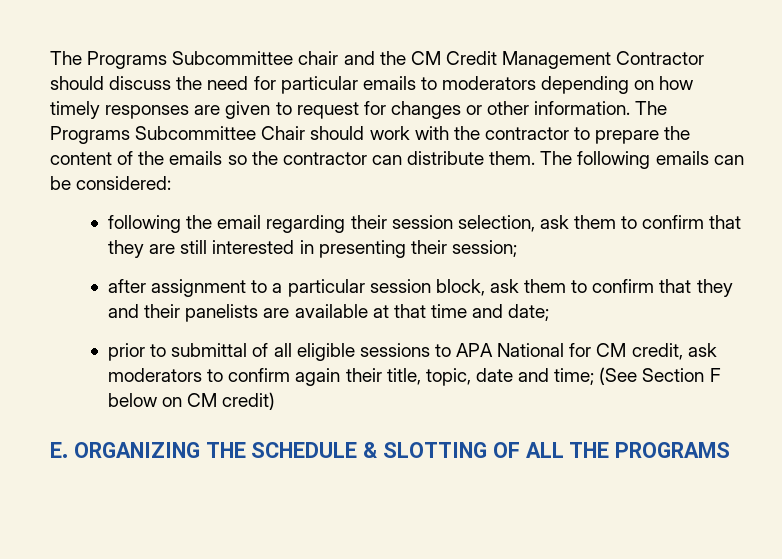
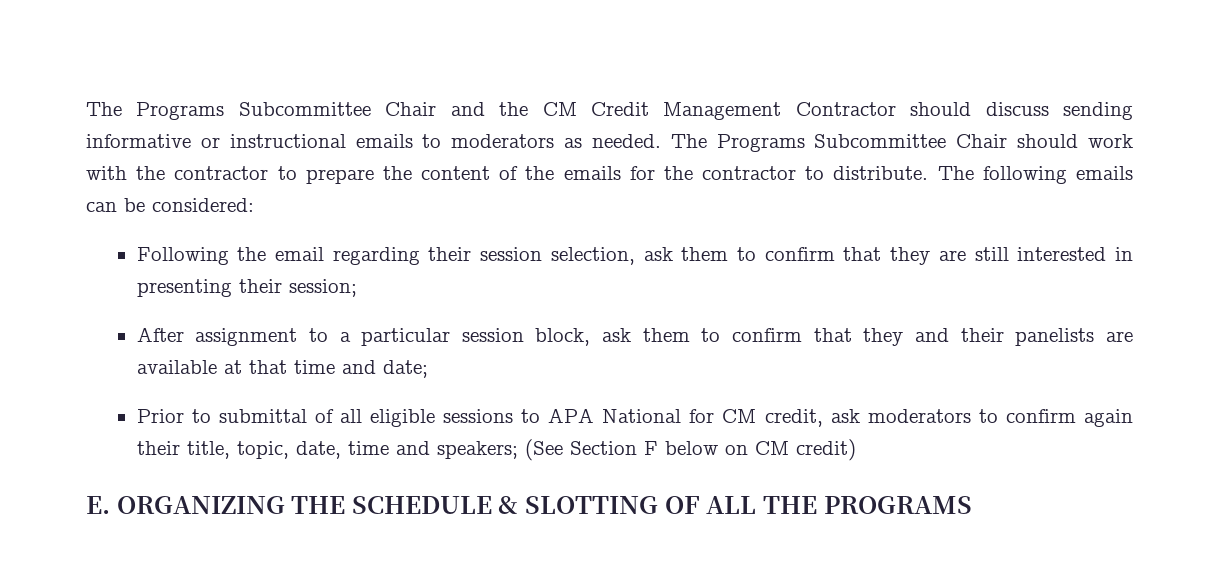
- The Programs Subcommittee chair and the CM Credit Management Contractor should discuss the need for particular emails to moderators depending on how timely responses are given to request for changes or other information.
+ The Programs Subcommittee Chair and the CM Credit Management Contractor should discuss sending informative or instructional emails to moderators as needed.
- The Programs Subcommittee Chair should work with the contractor to prepare the content of the emails so the contractor can distribute them.
+ The Programs Subcommittee Chair should work with the contractor to prepare the content of the emails for the contractor to distribute.
- following the email regarding their session selection, ask them to confirm that they are still interested in presenting their session;
+ Following the email regarding their session selection, ask them to confirm that they are still interested in presenting their session;
- after assignment to a particular session block, ask them to confirm that they and their panelists are available at that time and date;
+ After assignment to a particular session block, ask them to confirm that they and their panelists are available at that time and date;
- prior to submittal of all eligible sessions to APA National for CM credit, ask moderators to confirm again their title, topic, date and time; (See Section F below on CM credit)
+ Prior to submittal of all eligible sessions to APA National for CM credit, ask moderators to confirm again their title, topic, date, time and speakers; (See Section F below on CM credit)

